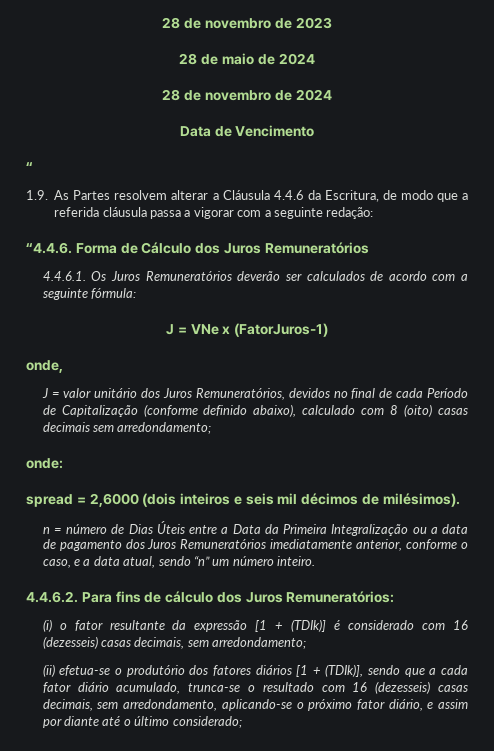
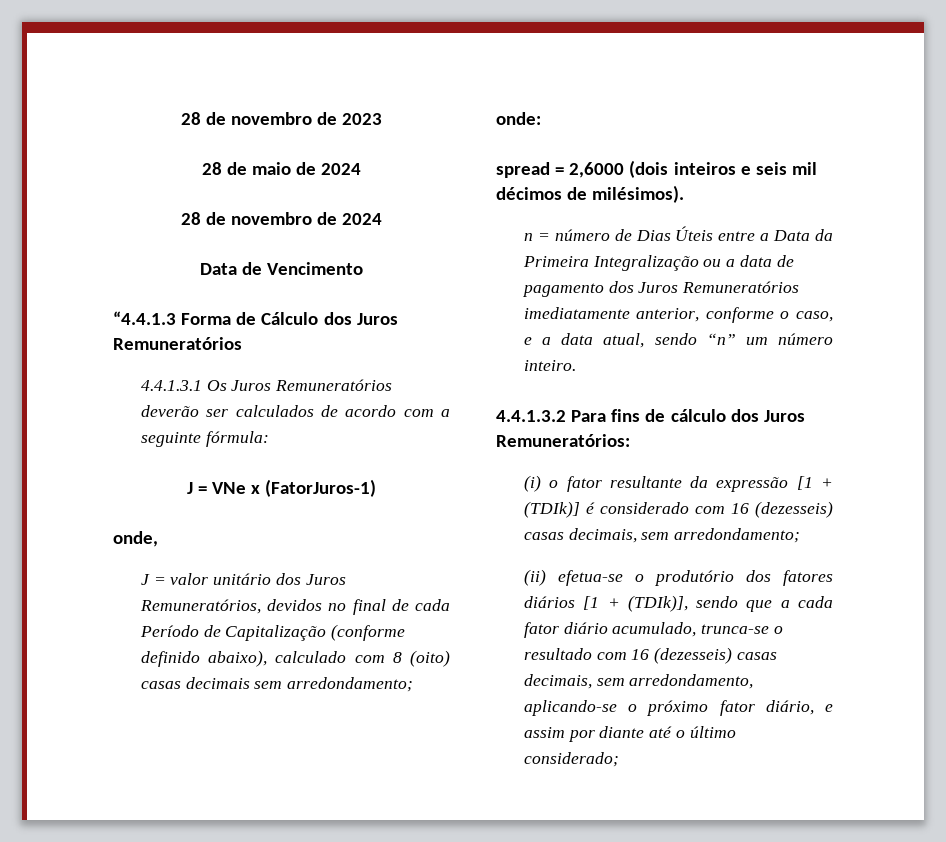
- “
- 1.9. As Partes resolvem alterar a Cláusula 4.4.6 da Escritura, de modo que a referida cláusula passa a vigorar com a seguinte redação:
- “4.4.6. Forma de Cálculo dos Juros Remuneratórios
+ “4.4.1.3 Forma de Cálculo dos Juros Remuneratórios
- 4.4.6.1. Os Juros Remuneratórios deverão ser calculados de acordo com a seguinte fórmula:
+ 4.4.1.3.1 Os Juros Remuneratórios deverão ser calculados de acordo com a seguinte fórmula:
- 4.4.6.2. Para fins de cálculo dos Juros Remuneratórios:
+ 4.4.1.3.2 Para fins de cálculo dos Juros Remuneratórios:

